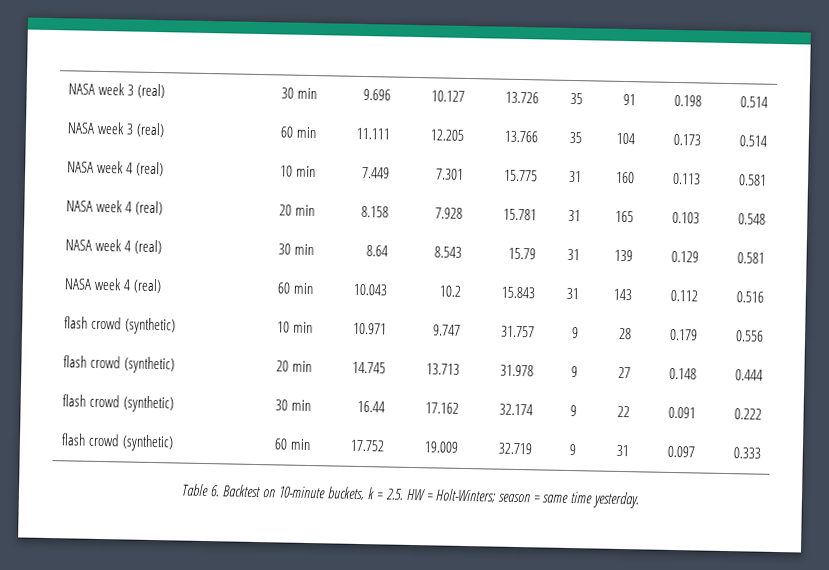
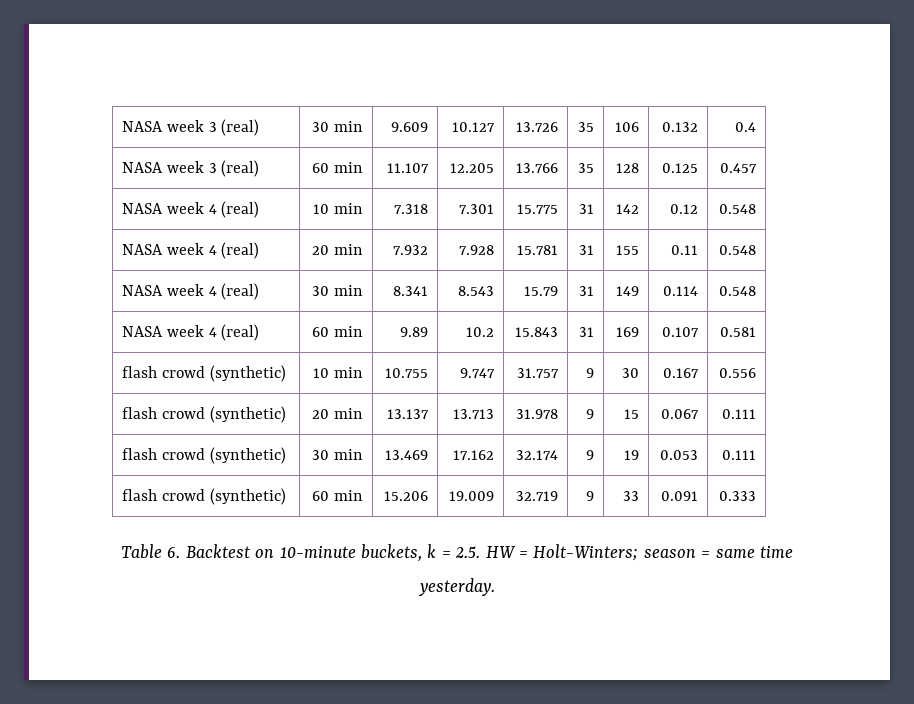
- NASA week 3 (real) | 30 min | 9.696 | 10.127 | 13.726 | 35 | 91 | 0.198 | 0.514
+ NASA week 3 (real) | 30 min | 9.609 | 10.127 | 13.726 | 35 | 106 | 0.132 | 0.4
- NASA week 3 (real) | 60 min | 11.111 | 12.205 | 13.766 | 35 | 104 | 0.173 | 0.514
+ NASA week 3 (real) | 60 min | 11.107 | 12.205 | 13.766 | 35 | 128 | 0.125 | 0.457
- NASA week 4 (real) | 10 min | 7.449 | 7.301 | 15.775 | 31 | 160 | 0.113 | 0.581
+ NASA week 4 (real) | 10 min | 7.318 | 7.301 | 15.775 | 31 | 142 | 0.12 | 0.548
- NASA week 4 (real) | 20 min | 8.158 | 7.928 | 15.781 | 31 | 165 | 0.103 | 0.548
+ NASA week 4 (real) | 20 min | 7.932 | 7.928 | 15.781 | 31 | 155 | 0.11 | 0.548
- NASA week 4 (real) | 30 min | 8.64 | 8.543 | 15.79 | 31 | 139 | 0.129 | 0.581
+ NASA week 4 (real) | 30 min | 8.341 | 8.543 | 15.79 | 31 | 149 | 0.114 | 0.548
- NASA week 4 (real) | 60 min | 10.043 | 10.2 | 15.843 | 31 | 143 | 0.112 | 0.516
+ NASA week 4 (real) | 60 min | 9.89 | 10.2 | 15.843 | 31 | 169 | 0.107 | 0.581
- flash crowd (synthetic) | 10 min | 10.971 | 9.747 | 31.757 | 9 | 28 | 0.179 | 0.556
+ flash crowd (synthetic) | 10 min | 10.755 | 9.747 | 31.757 | 9 | 30 | 0.167 | 0.556
- flash crowd (synthetic) | 20 min | 14.745 | 13.713 | 31.978 | 9 | 27 | 0.148 | 0.444
+ flash crowd (synthetic) | 20 min | 13.137 | 13.713 | 31.978 | 9 | 15 | 0.067 | 0.111
- flash crowd (synthetic) | 30 min | 16.44 | 17.162 | 32.174 | 9 | 22 | 0.091 | 0.222
+ flash crowd (synthetic) | 30 min | 13.469 | 17.162 | 32.174 | 9 | 19 | 0.053 | 0.111
- flash crowd (synthetic) | 60 min | 17.752 | 19.009 | 32.719 | 9 | 31 | 0.097 | 0.333
+ flash crowd (synthetic) | 60 min | 15.206 | 19.009 | 32.719 | 9 | 33 | 0.091 | 0.333

